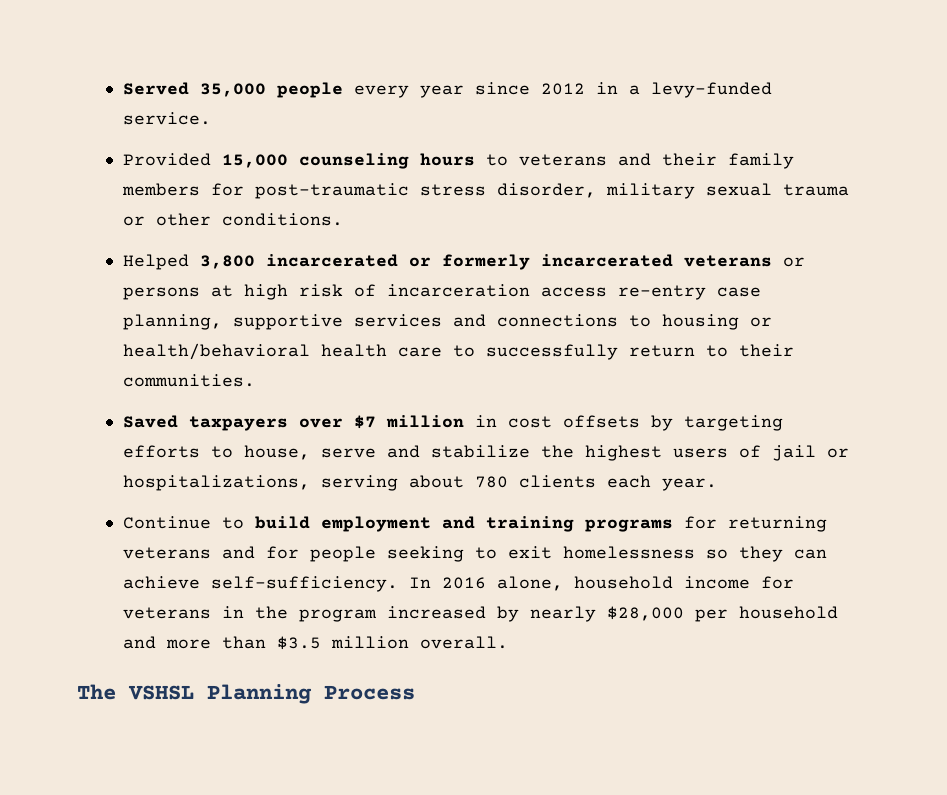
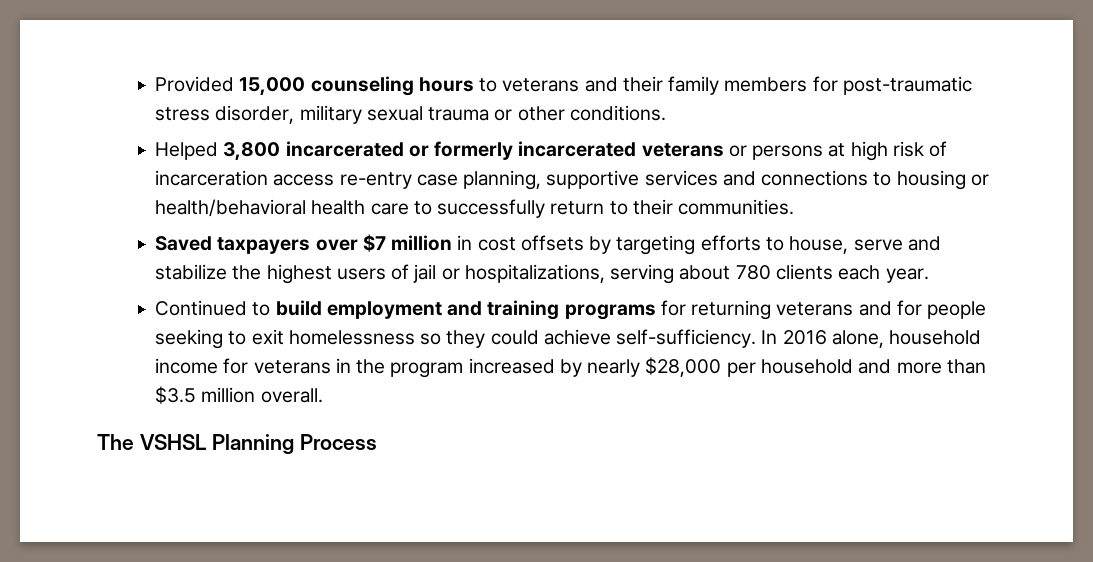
- Served 35,000 people every year since 2012 in a levy-funded service.
- Continue to build employment and training programs for returning veterans and for people seeking to exit homelessness so they can achieve self-sufficiency.
+ Continued to build employment and training programs for returning veterans and for people seeking to exit homelessness so they could achieve self-sufficiency.

